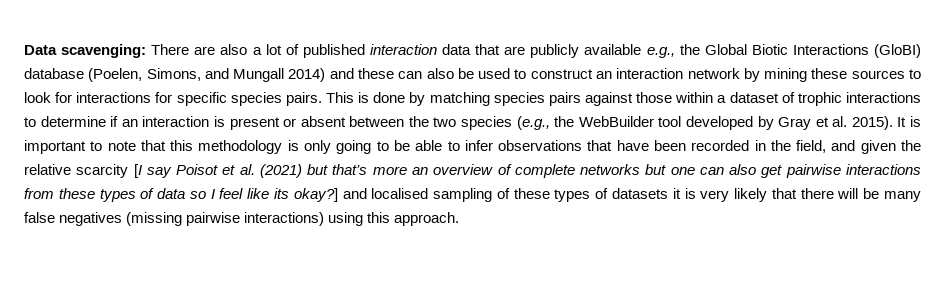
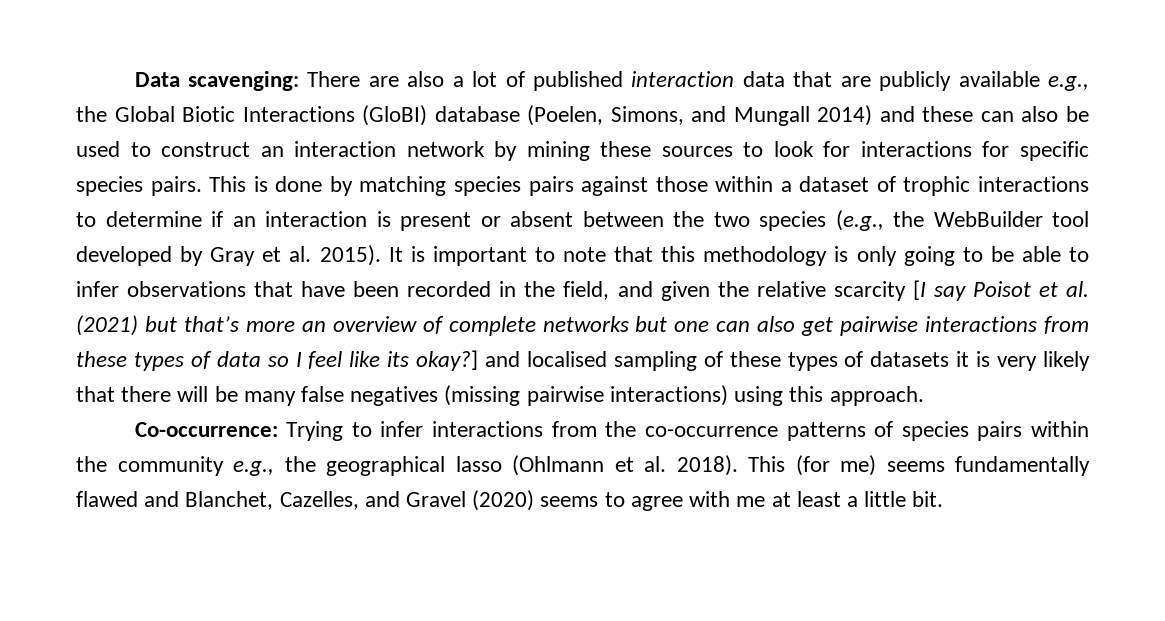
+ Co-occurrence: Trying to infer interactions from the co-occurrence patterns of species pairs within the community e.g., the geographical lasso (Ohlmann et al. 2018). This (for me) seems fundamentally flawed and Blanchet, Cazelles, and Gravel (2020) seems to agree with me at least a little bit.

